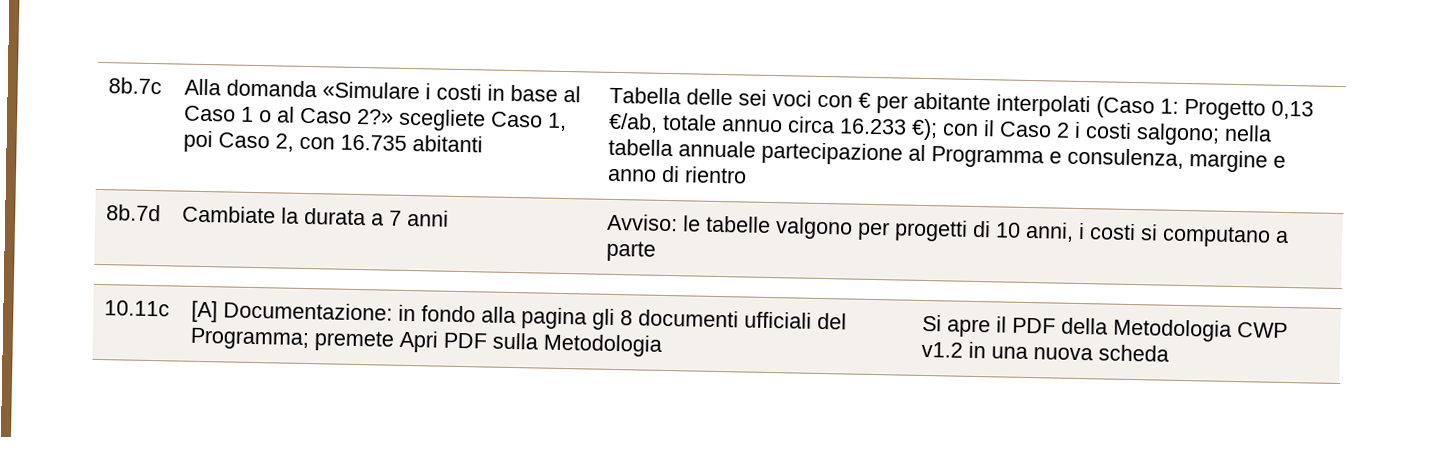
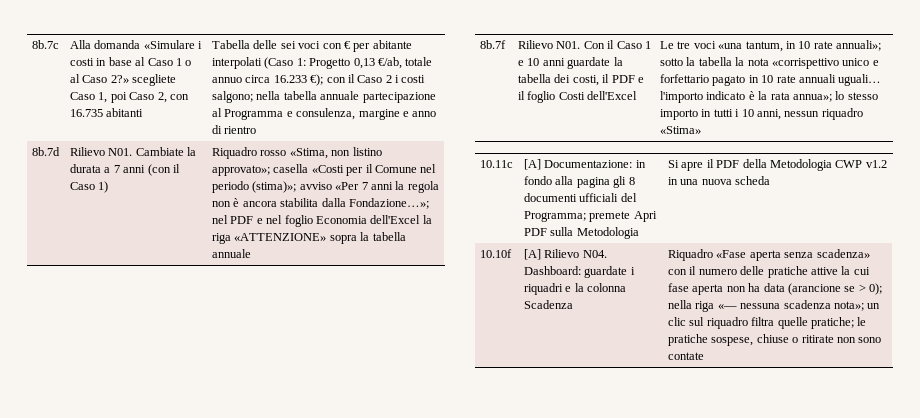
- Cambiate la durata a 7 anni | Avviso: le tabelle valgono per progetti di 10 anni, i costi si computano a parte
+ Rilievo N01. Cambiate la durata a 7 anni (con il Caso 1) | Riquadro rosso «Stima, non listino approvato»; casella «Costi per il Comune nel periodo (stima)»; avviso «Per 7 anni la regola non è ancora stabilita dalla Fondazione…»; nel PDF e nel foglio Economia dell'Excel la riga «ATTENZIONE» sopra la tabella annuale
+ 8b.7f | Rilievo N01. Con il Caso 1 e 10 anni guardate la tabella dei costi, il PDF e il foglio Costi dell'Excel | Le tre voci «una tantum, in 10 rate annuali»; sotto la tabella la nota «corrispettivo unico e forfettario pagato in 10 rate annuali uguali… l'importo indicato è la rata annua»; lo stesso importo in tutti i 10 anni, nessun riquadro «Stima»
+ 10.10f | [A] Rilievo N04. Dashboard: guardate i riquadri e la colonna Scadenza | Riquadro «Fase aperta senza scadenza» con il numero delle pratiche attive la cui fase aperta non ha data (arancione se > 0); nella riga «— nessuna scadenza nota»; un clic sul riquadro filtra quelle pratiche; le pratiche sospese, chiuse o ritirate non sono contate

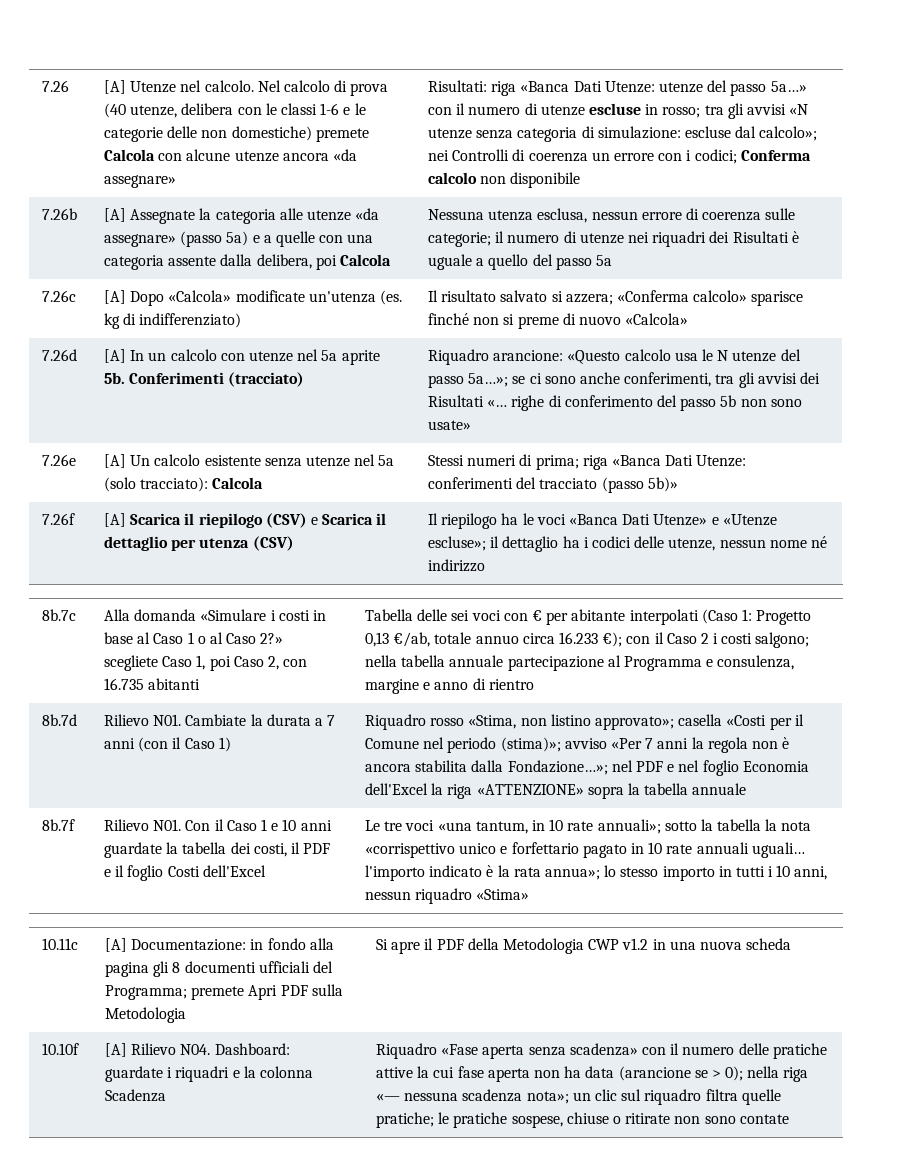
+ 7.26 | [A] Utenze nel calcolo. Nel calcolo di prova (40 utenze, delibera con le classi 1-6 e le categorie delle non domestiche) premete Calcola con alcune utenze ancora «da assegnare» | Risultati: riga «Banca Dati Utenze: utenze del passo 5a…» con il numero di utenze escluse in rosso; tra gli avvisi «N utenze senza categoria di simulazione: escluse dal calcolo»; nei Controlli di coerenza un errore con i codici; Conferma calcolo non disponibile
+ 7.26b | [A] Assegnate la categoria alle utenze «da assegnare» (passo 5a) e a quelle con una categoria assente dalla delibera, poi Calcola | Nessuna utenza esclusa, nessun errore di coerenza sulle categorie; il numero di utenze nei riquadri dei Risultati è uguale a quello del passo 5a
+ 7.26c | [A] Dopo «Calcola» modificate un'utenza (es. kg di indifferenziato) | Il risultato salvato si azzera; «Conferma calcolo» sparisce finché non si preme di nuovo «Calcola»
+ 7.26d | [A] In un calcolo con utenze nel 5a aprite 5b. Conferimenti (tracciato) | Riquadro arancione: «Questo calcolo usa le N utenze del passo 5a…»; se ci sono anche conferimenti, tra gli avvisi dei Risultati «… righe di conferimento del passo 5b non sono usate»
+ 7.26e | [A] Un calcolo esistente senza utenze nel 5a (solo tracciato): Calcola | Stessi numeri di prima; riga «Banca Dati Utenze: conferimenti del tracciato (passo 5b)»
+ 7.26f | [A] Scarica il riepilogo (CSV) e Scarica il dettaglio per utenza (CSV) | Il riepilogo ha le voci «Banca Dati Utenze» e «Utenze escluse»; il dettaglio ha i codici delle utenze, nessun nome né indirizzo

